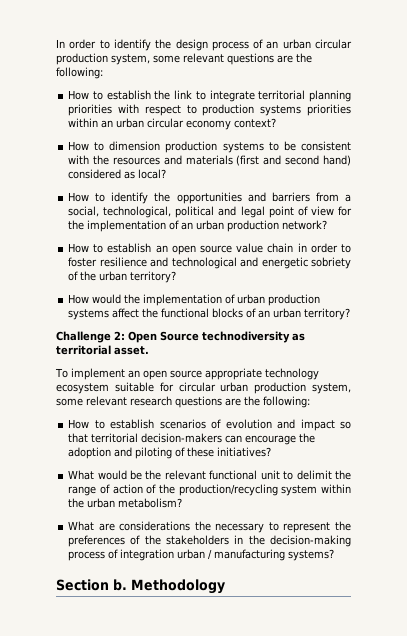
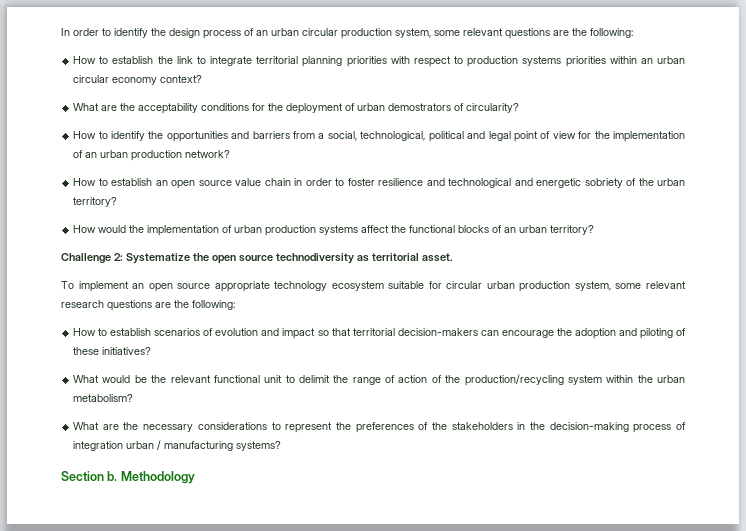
- How to dimension production systems to be consistent with the resources and materials (first and second hand) considered as local?
+ What are the acceptability conditions for the deployment of urban demostrators of circularity?
- Challenge 2: Open Source technodiversity as territorial asset.
+ Challenge 2: Systematize the open source technodiversity as territorial asset.
- What are considerations the necessary to represent the preferences of the stakeholders in the decision-making process of integration urban / manufacturing systems?
+ What are the necessary considerations to represent the preferences of the stakeholders in the decision-making process of integration urban / manufacturing systems?

